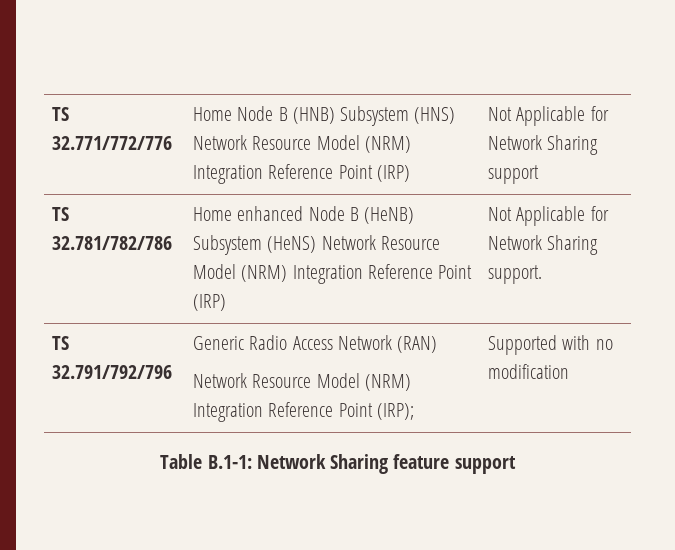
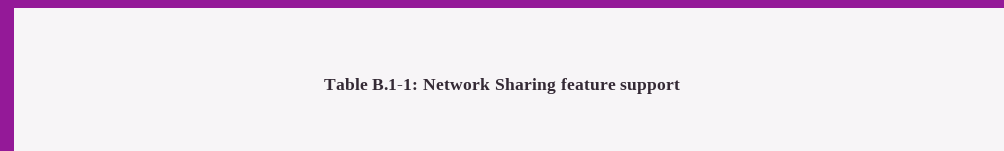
- TS 32.771/772/776 | Home Node B (HNB) Subsystem (HNS) Network Resource Model (NRM) Integration Reference Point (IRP) | Not Applicable for Network Sharing support
- TS 32.781/782/786 | Home enhanced Node B (HeNB) Subsystem (HeNS) Network Resource Model (NRM) Integration Reference Point (IRP) | Not Applicable for Network Sharing support.
- TS 32.791/792/796 | Generic Radio Access Network (RAN)
- Network Resource Model (NRM) Integration Reference Point (IRP); | Supported with no modification

